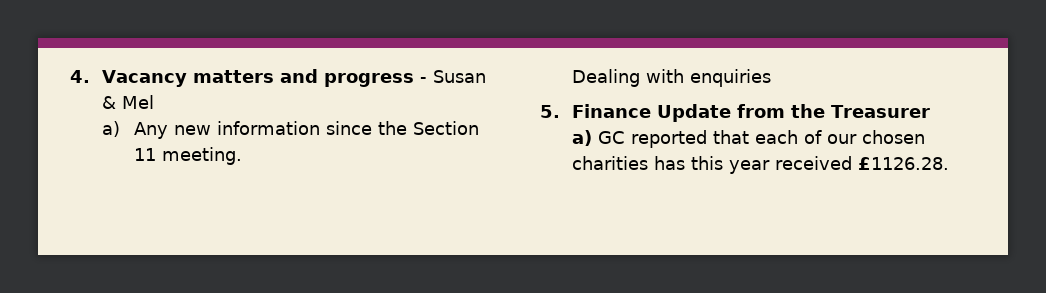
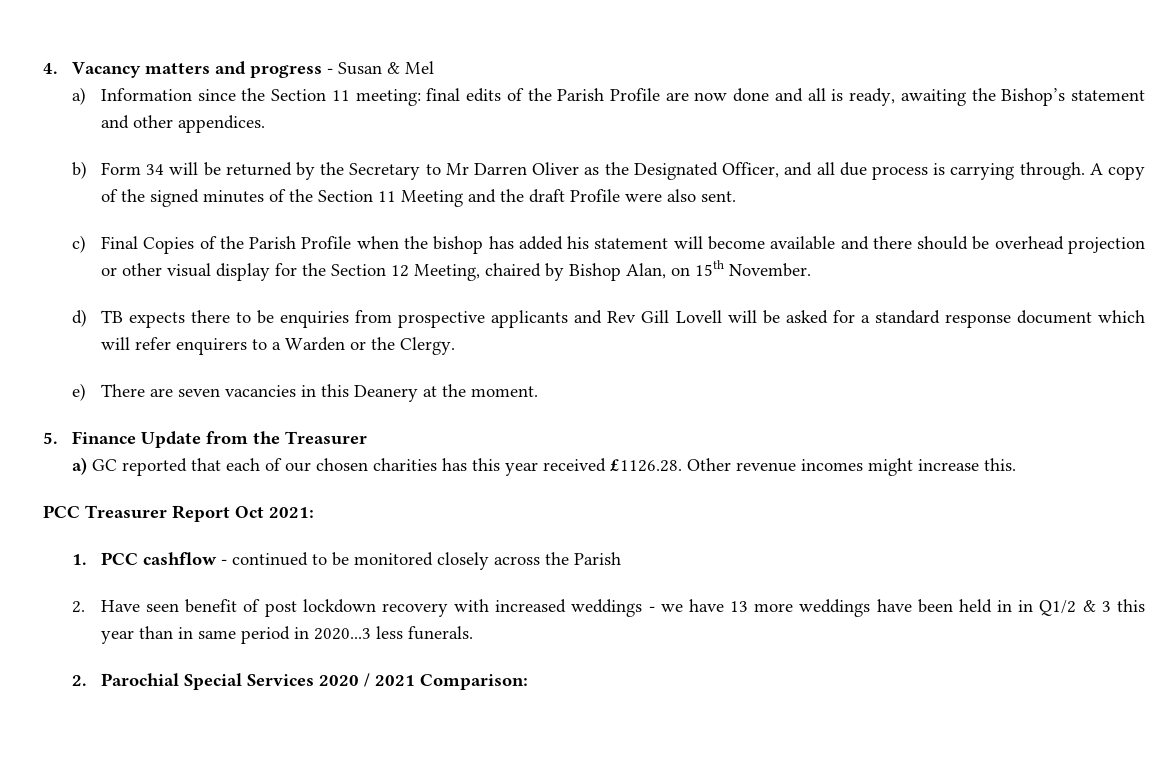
- a) Any new information since the Section 11 meeting.
- Dealing with enquiries
+ a) Information since the Section 11 meeting: final edits of the Parish Profile are now done and all is ready, awaiting the Bishop’s statement and other appendices.
+ b) Form 34 will be returned by the Secretary to Mr Darren Oliver as the Designated Officer, and all due process is carrying through. A copy of the signed minutes of the Section 11 Meeting and the draft Profile were also sent.
+ c) Final Copies of the Parish Profile when the bishop has added his statement will become available and there should be overhead projection or other visual display for the Section 12 Meeting, chaired by Bishop Alan, on 15th November.
+ d) TB expects there to be enquiries from prospective applicants and Rev Gill Lovell will be asked for a standard response document which will refer enquirers to a Warden or the Clergy.
+ e) There are seven vacancies in this Deanery at the moment.
- a) GC reported that each of our chosen charities has this year received £1126.28.
+ a) GC reported that each of our chosen charities has this year received £1126.28. Other revenue incomes might increase this.
+ PCC Treasurer Report Oct 2021:
+ 1. PCC cashflow - continued to be monitored closely across the Parish
+ 2. Have seen benefit of post lockdown recovery with increased weddings - we have 13 more weddings have been held in in Q1/2 & 3 this year than in same period in 2020...3 less funerals.
+ 2. Parochial Special Services 2020 / 2021 Comparison:

